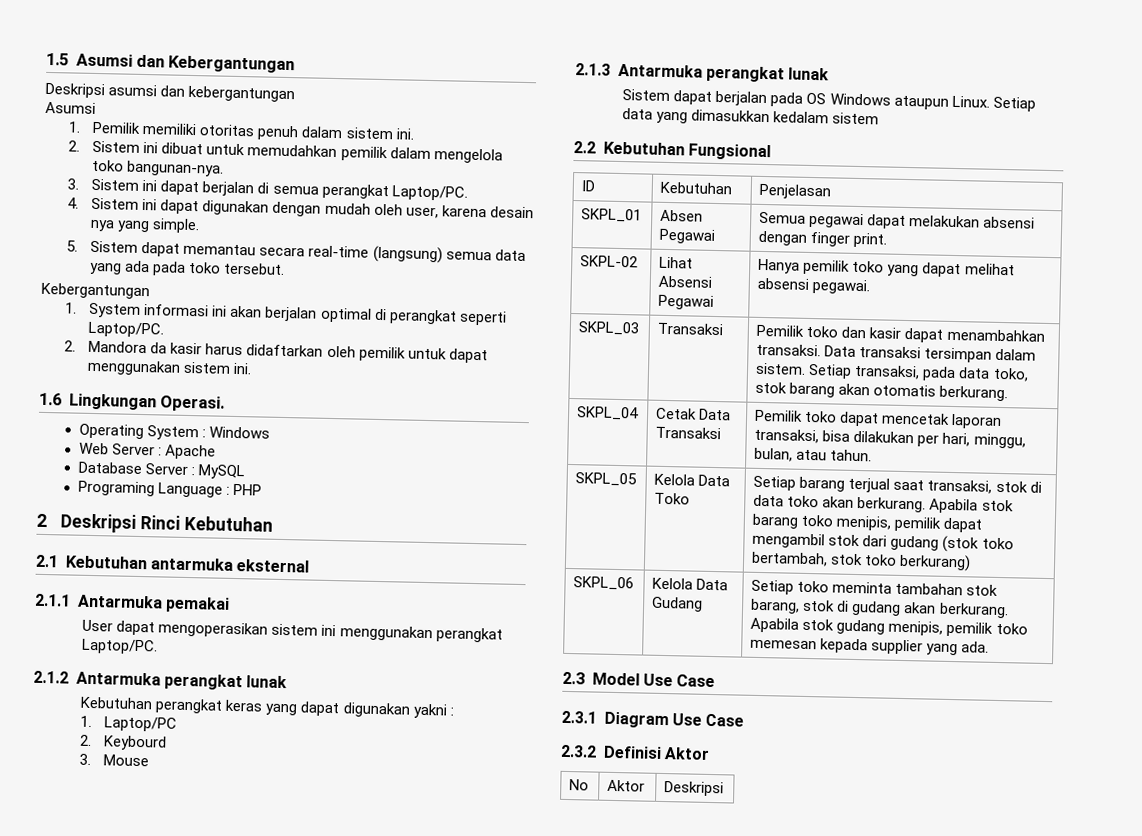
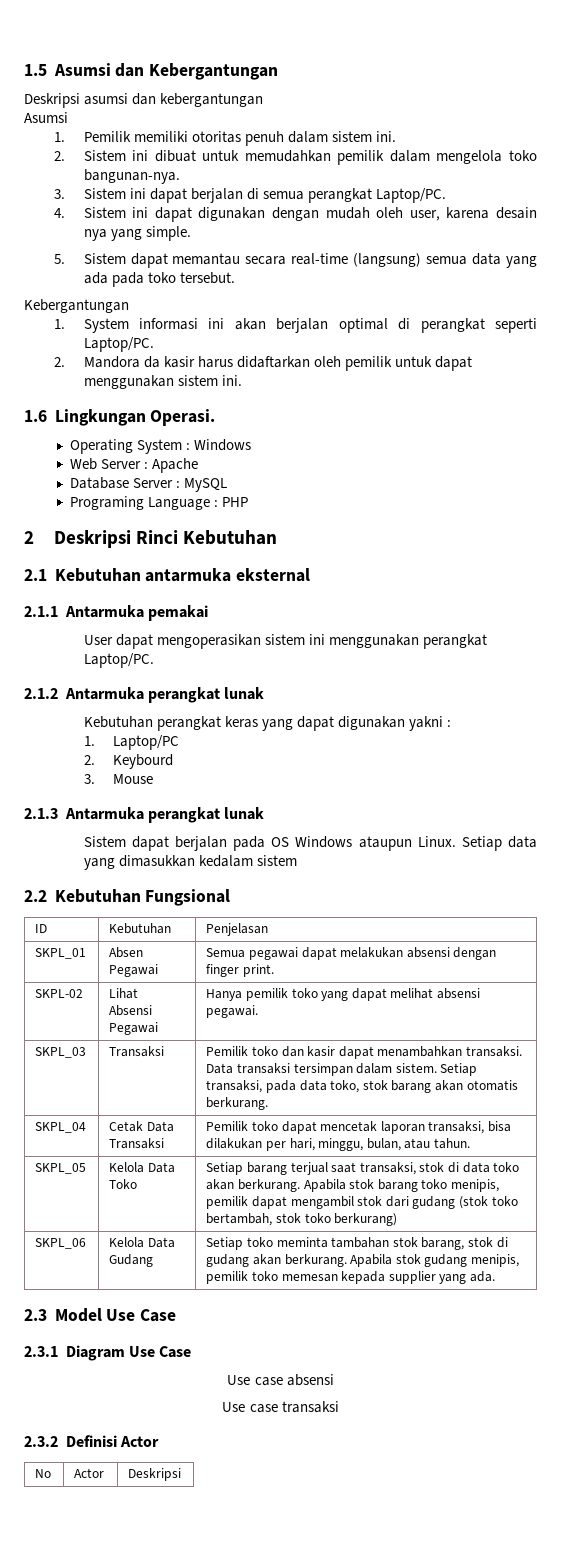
+ Use case absensi
+ Use case transaksi
- 2.3.2 Definisi Aktor
+ 2.3.2 Definisi Actor
- No | Aktor | Deskripsi
+ No | Actor | Deskripsi

